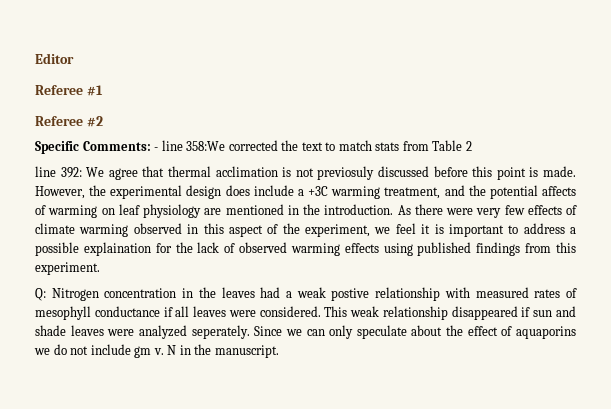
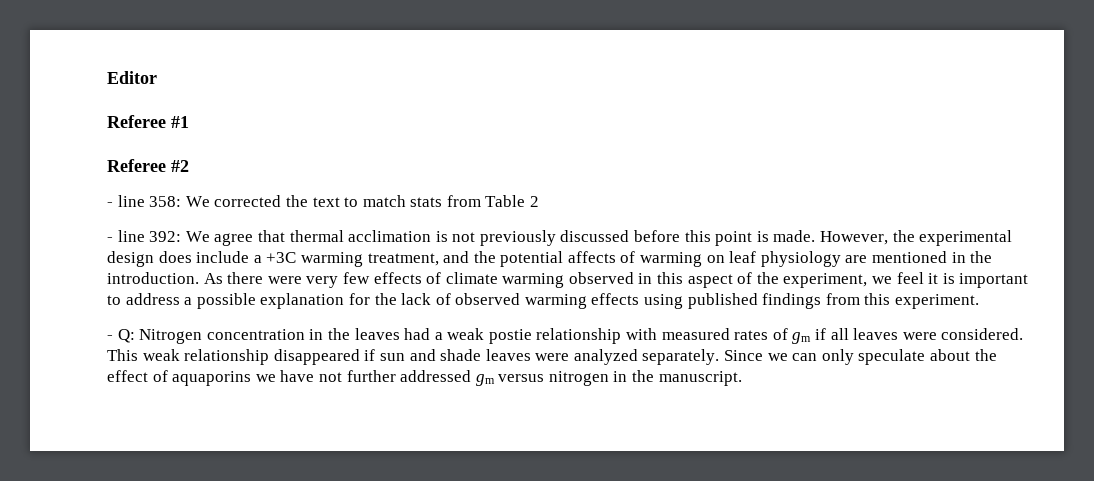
- Specific Comments: - line 358:We corrected the text to match stats from Table 2
+ - line 358: We corrected the text to match stats from Table 2
- line 392: We agree that thermal acclimation is not previosuly discussed before this point is made.
+ - line 392: We agree that thermal acclimation is not previously discussed before this point is made.
- As there were very few effects of climate warming observed in this aspect of the experiment, we feel it is important to address a possible explaination for the lack of observed warming effects using published findings from this experiment.
+ As there were very few effects of climate warming observed in this aspect of the experiment, we feel it is important to address a possible explanation for the lack of observed warming effects using published findings from this experiment.
- Q: Nitrogen concentration in the leaves had a weak postive relationship with measured rates of mesophyll conductance if all leaves were considered.
+ - Q: Nitrogen concentration in the leaves had a weak postie relationship with measured rates of gm if all leaves were considered.
- This weak relationship disappeared if sun and shade leaves were analyzed seperately.
+ This weak relationship disappeared if sun and shade leaves were analyzed separately.
- Since we can only speculate about the effect of aquaporins we do not include gm v. N in the manuscript.
+ Since we can only speculate about the effect of aquaporins we have not further addressed gm versus nitrogen in the manuscript.

